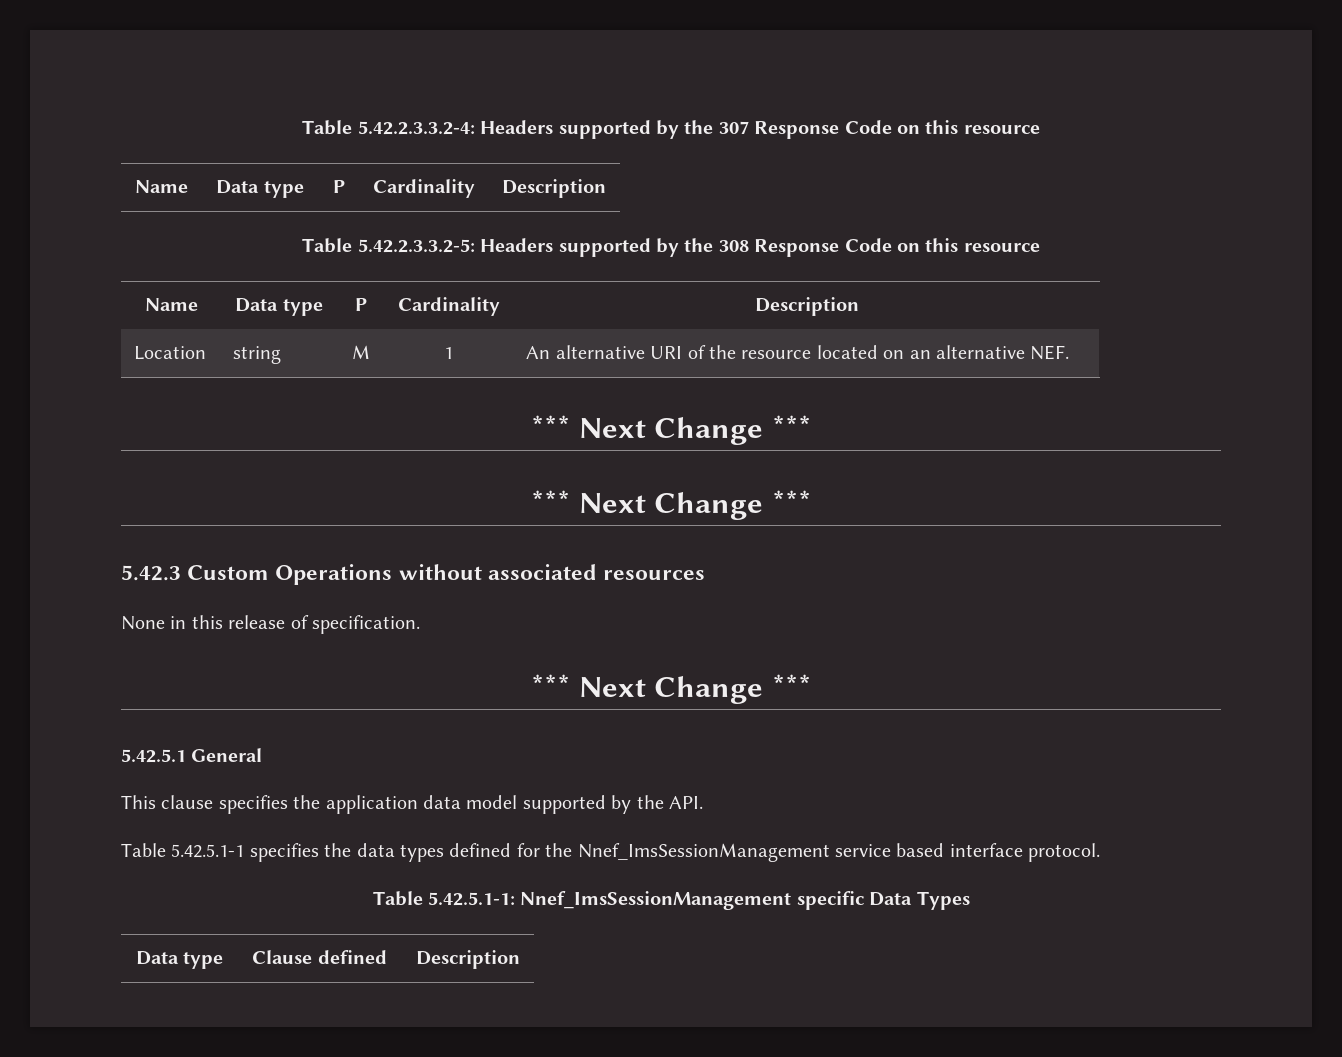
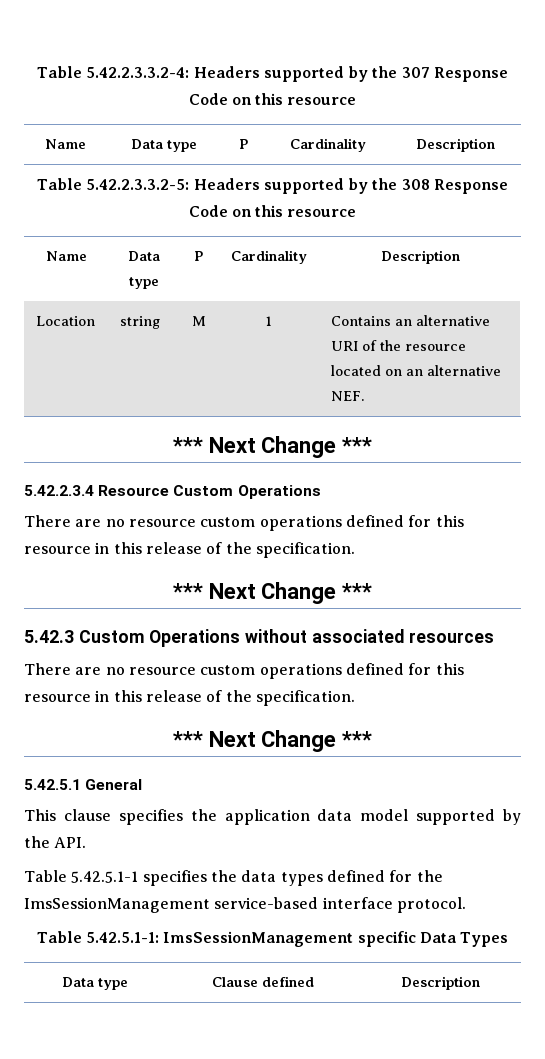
- Location | string | M | 1 | An alternative URI of the resource located on an alternative NEF.
+ Location | string | M | 1 | Contains an alternative URI of the resource located on an alternative NEF.
+ 5.42.2.3.4 Resource Custom Operations
+ There are no resource custom operations defined for this resource in this release of the specification.
  5.42.3 Custom Operations without associated resources
- None in this release of specification.
+ There are no resource custom operations defined for this resource in this release of the specification.
- Table 5.42.5.1-1 specifies the data types defined for the Nnef_ImsSessionManagement service based interface protocol.
+ Table 5.42.5.1-1 specifies the data types defined for the ImsSessionManagement service-based interface protocol.
- Table 5.42.5.1-1: Nnef_ImsSessionManagement specific Data Types
+ Table 5.42.5.1-1: ImsSessionManagement specific Data Types

